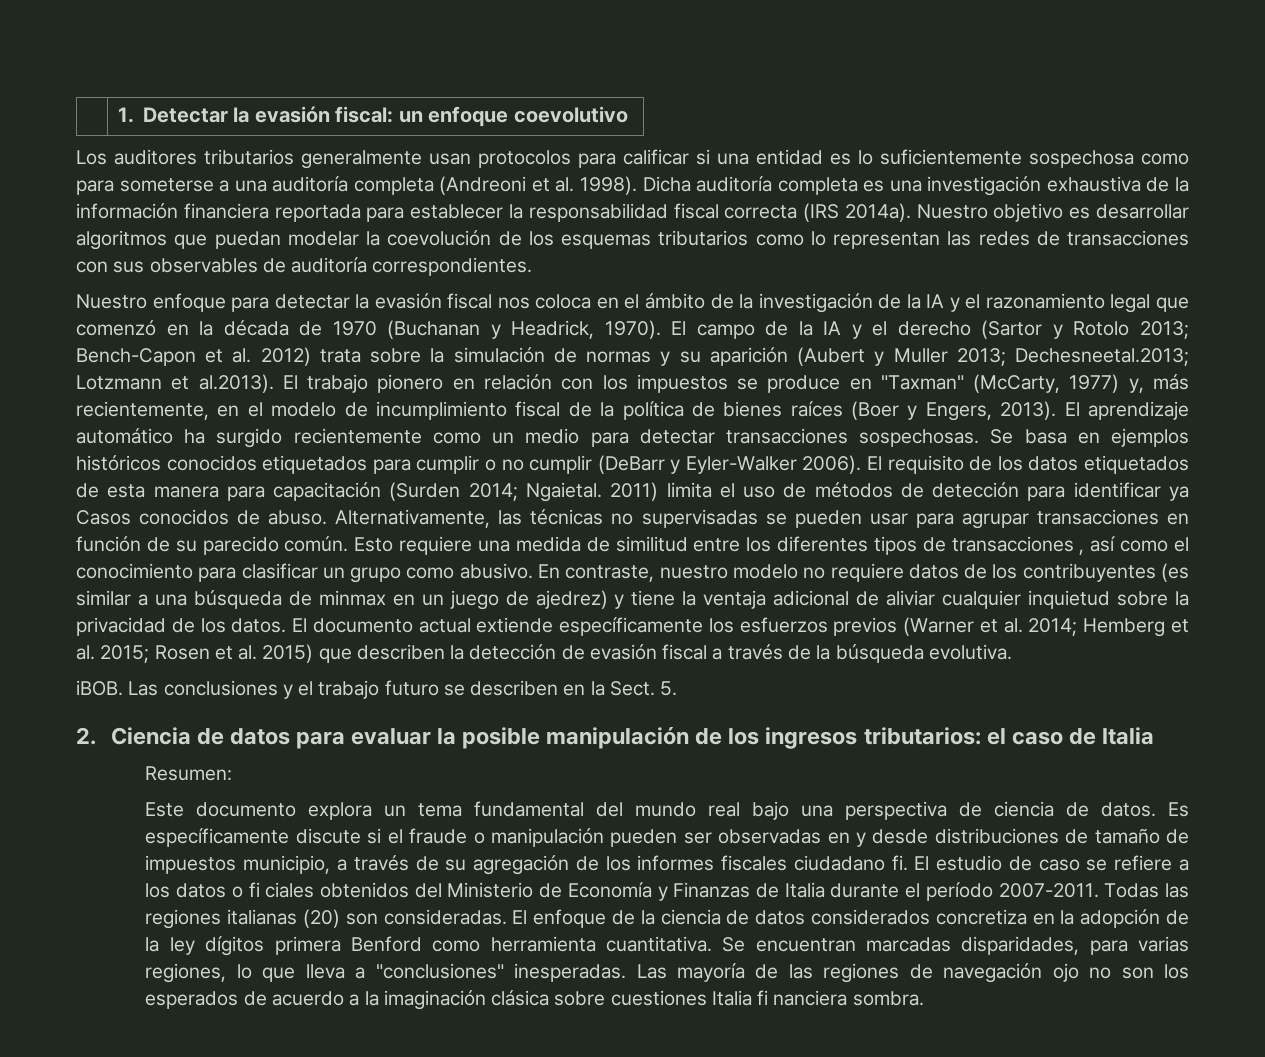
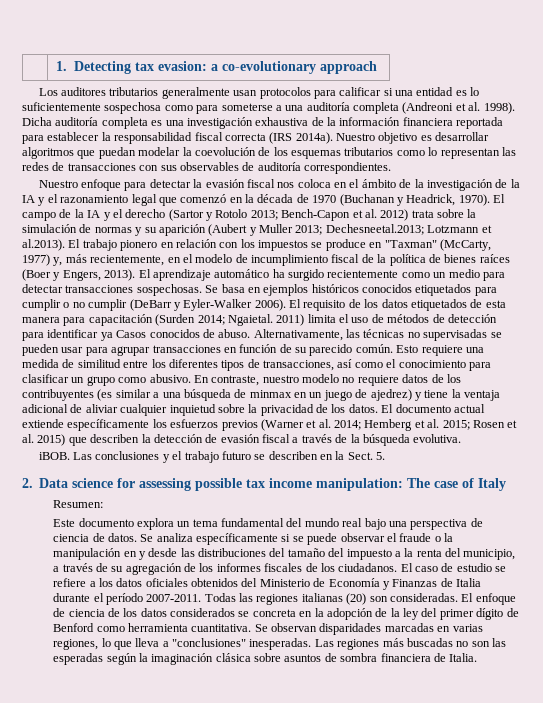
- | 1. Detectar la evasión fiscal: un enfoque coevolutivo
+ | 1. Detecting tax evasion: a co-evolutionary approach
- Esto requiere una medida de similitud entre los diferentes tipos de transacciones , así como el conocimiento para clasificar un grupo como abusivo.
+ Esto requiere una medida de similitud entre los diferentes tipos de transacciones, así como el conocimiento para clasificar un grupo como abusivo.
- 2. Ciencia de datos para evaluar la posible manipulación de los ingresos tributarios: el caso de Italia
+ 2. Data science for assessing possible tax income manipulation: The case of Italy
- Es específicamente discute si el fraude o manipulación pueden ser observadas en y desde distribuciones de tamaño de impuestos municipio, a través de su agregación de los informes fiscales ciudadano fi. El estudio de caso se refiere a los datos o fi ciales obtenidos del Ministerio de Economía y Finanzas de Italia durante el período 2007-2011.
+ Se analiza específicamente si se puede observar el fraude o la manipulación en y desde las distribuciones del tamaño del impuesto a la renta del municipio, a través de su agregación de los informes fiscales de los ciudadanos. El caso de estudio se refiere a los datos oficiales obtenidos del Ministerio de Economía y Finanzas de Italia durante el período 2007-2011.
- El enfoque de la ciencia de datos considerados concretiza en la adopción de la ley dígitos primera Benford como herramienta cuantitativa.
+ El enfoque de ciencia de los datos considerados se concreta en la adopción de la ley del primer dígito de Benford como herramienta cuantitativa.
- Se encuentran marcadas disparidades, para varias regiones, lo que lleva a "conclusiones" inesperadas.
+ Se observan disparidades marcadas en varias regiones, lo que lleva a "conclusiones" inesperadas.
- Las mayoría de las regiones de navegación ojo no son los esperados de acuerdo a la imaginación clásica sobre cuestiones Italia fi nanciera sombra.
+ Las regiones más buscadas no son las esperadas según la imaginación clásica sobre asuntos de sombra financiera de Italia.

